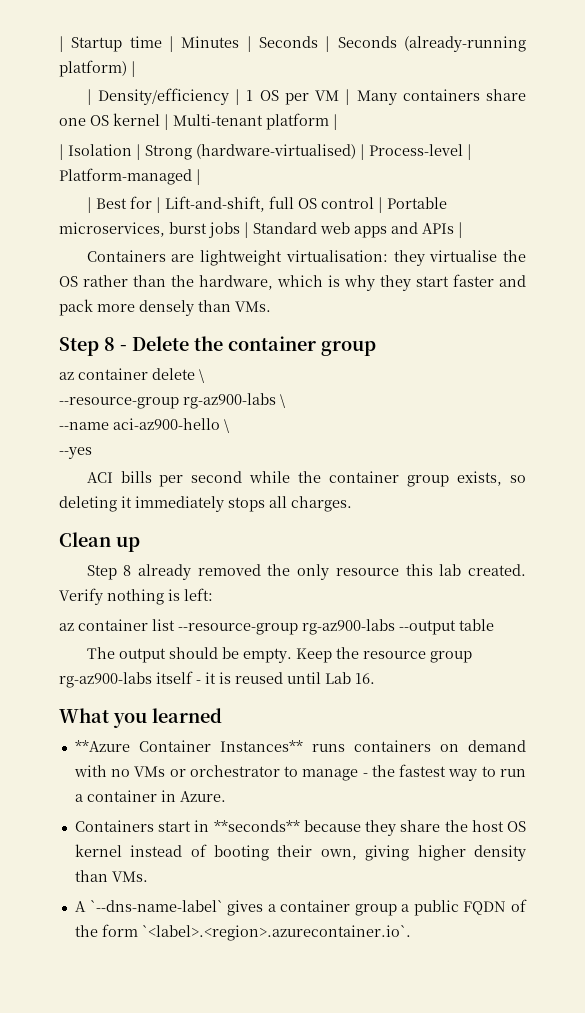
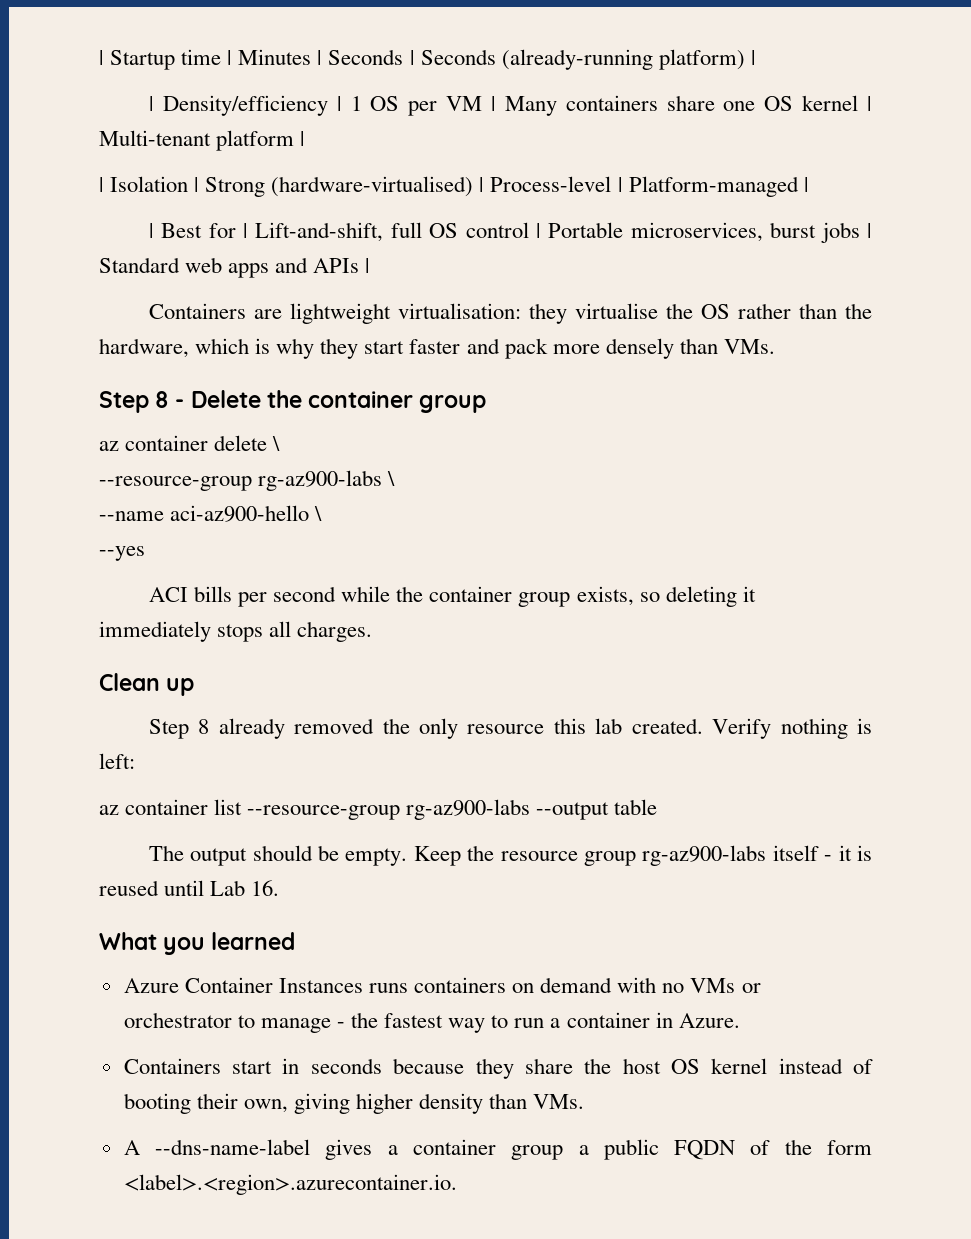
- **Azure Container Instances** runs containers on demand with no VMs or orchestrator to manage - the fastest way to run a container in Azure.
+ Azure Container Instances runs containers on demand with no VMs or orchestrator to manage - the fastest way to run a container in Azure.
- Containers start in **seconds** because they share the host OS kernel instead of booting their own, giving higher density than VMs.
+ Containers start in seconds because they share the host OS kernel instead of booting their own, giving higher density than VMs.
- A `--dns-name-label` gives a container group a public FQDN of the form `<label>.<region>.azurecontainer.io`.
+ A --dns-name-label gives a container group a public FQDN of the form <label>.<region>.azurecontainer.io.

